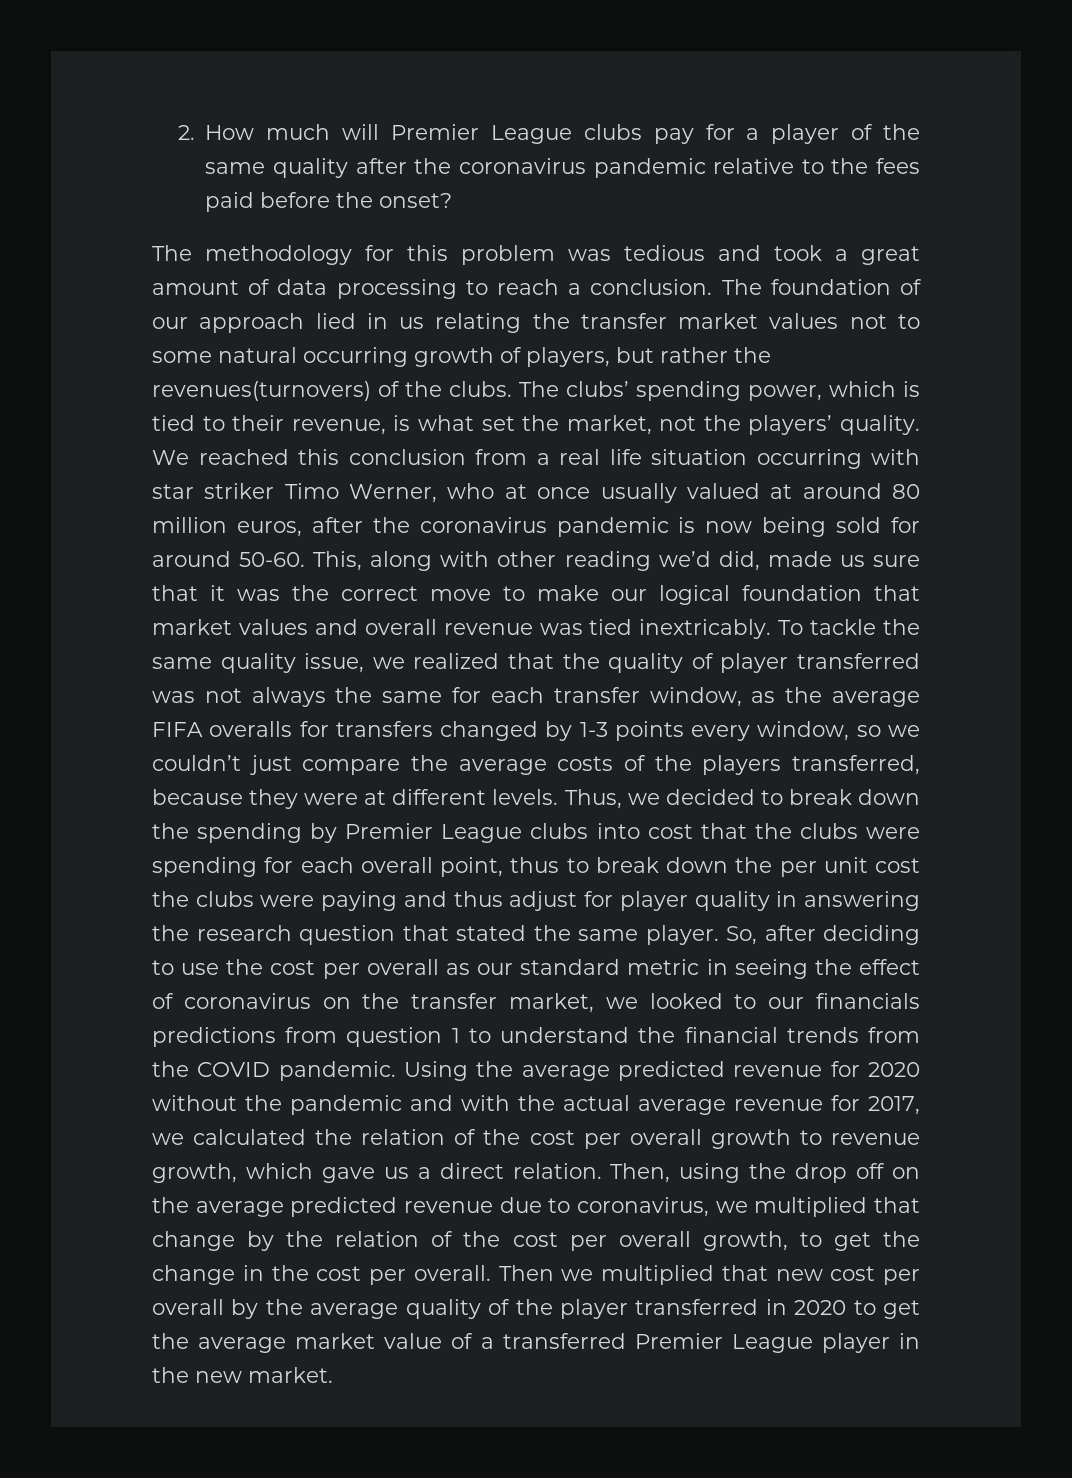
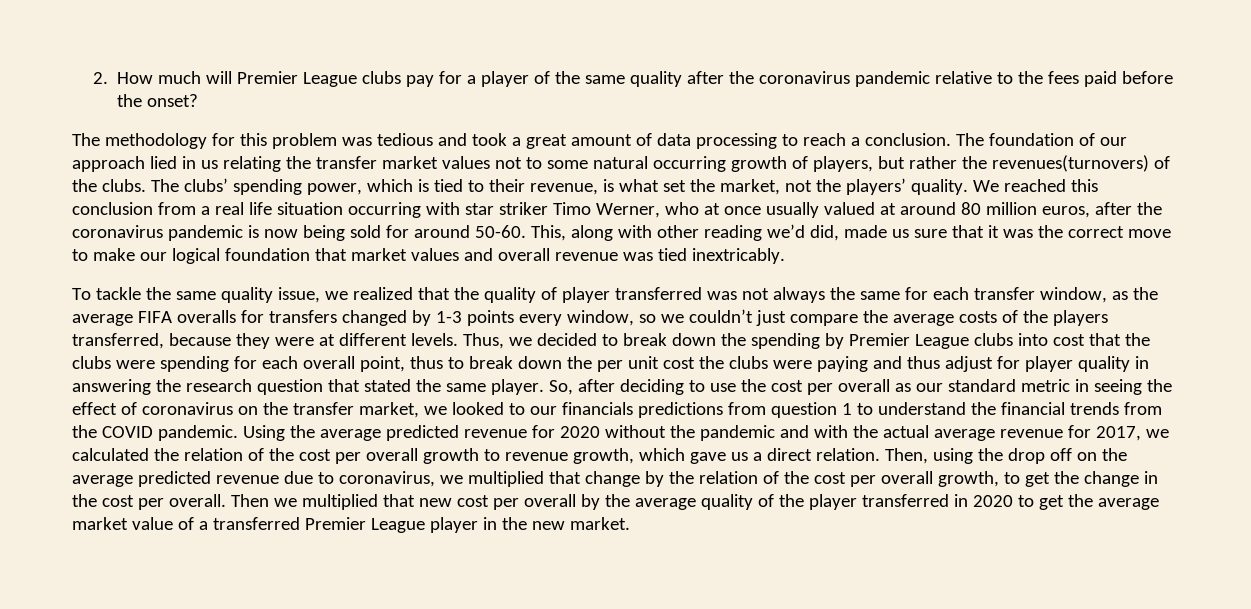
- This, along with other reading we’d did, made us sure that it was the correct move to make our logical foundation that market values and overall revenue was tied inextricably. To tackle the same quality issue, we realized that the quality of player transferred was not always the same for each transfer window, as the average FIFA overalls for transfers changed by 1-3 points every window, so we couldn’t just compare the average costs of the players transferred, because they were at different levels.
+ This, along with other reading we’d did, made us sure that it was the correct move to make our logical foundation that market values and overall revenue was tied inextricably.
+ To tackle the same quality issue, we realized that the quality of player transferred was not always the same for each transfer window, as the average FIFA overalls for transfers changed by 1-3 points every window, so we couldn’t just compare the average costs of the players transferred, because they were at different levels.

